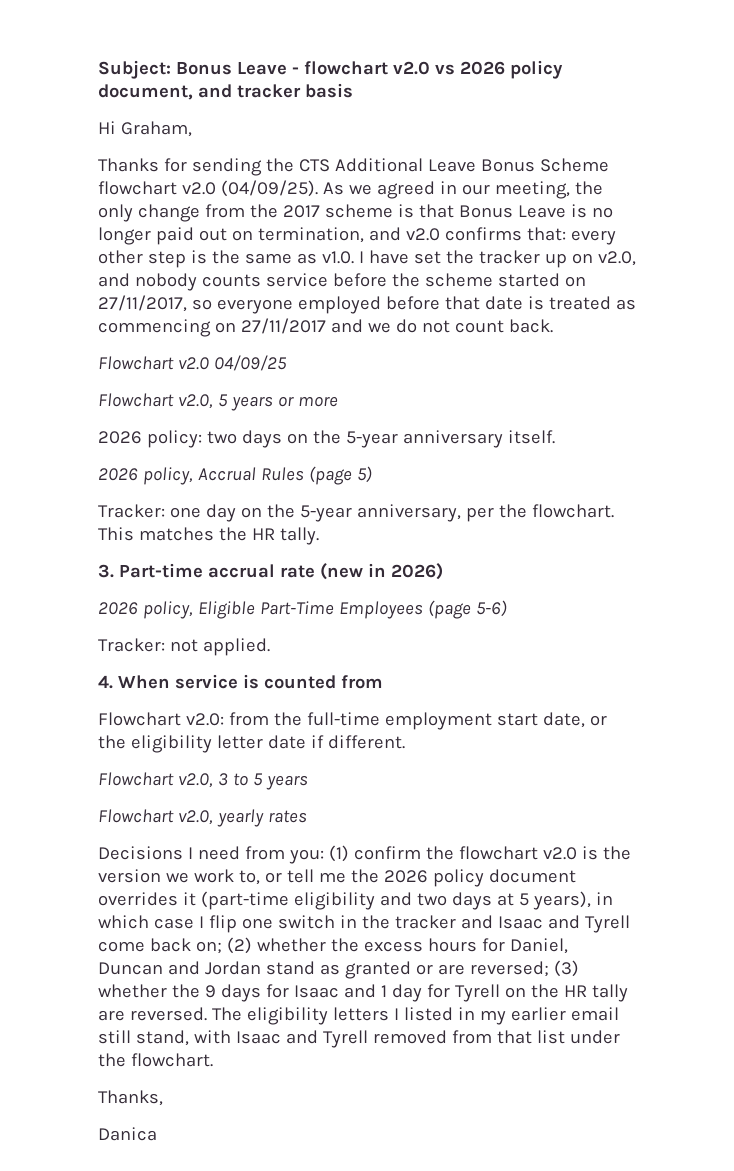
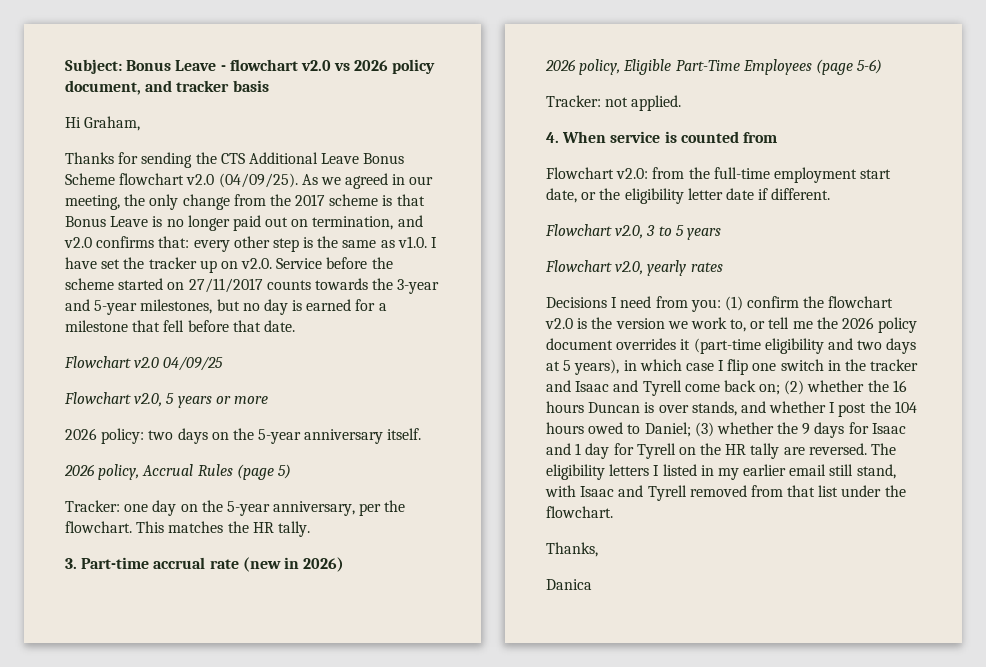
- As we agreed in our meeting, the only change from the 2017 scheme is that Bonus Leave is no longer paid out on termination, and v2.0 confirms that: every other step is the same as v1.0. I have set the tracker up on v2.0, and nobody counts service before the scheme started on 27/11/2017, so everyone employed before that date is treated as commencing on 27/11/2017 and we do not count back.
+ As we agreed in our meeting, the only change from the 2017 scheme is that Bonus Leave is no longer paid out on termination, and v2.0 confirms that: every other step is the same as v1.0. I have set the tracker up on v2.0. Service before the scheme started on 27/11/2017 counts towards the 3-year and 5-year milestones, but no day is earned for a milestone that fell before that date.
- (2) whether the excess hours for Daniel, Duncan and Jordan stand as granted or are reversed;
+ (2) whether the 16 hours Duncan is over stands, and whether I post the 104 hours owed to Daniel;

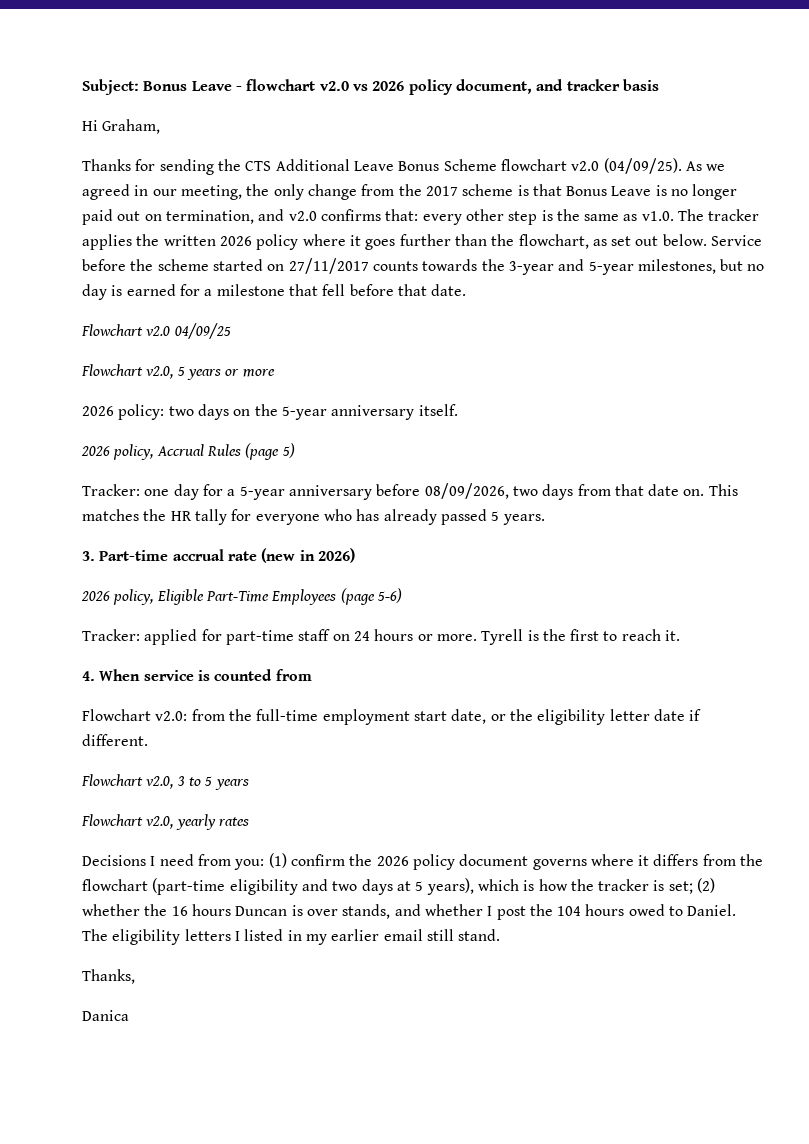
- every other step is the same as v1.0. I have set the tracker up on v2.0. Service before the scheme started on 27/11/2017 counts towards the 3-year and 5-year milestones, but no day is earned for a milestone that fell before that date.
+ every other step is the same as v1.0. The tracker applies the written 2026 policy where it goes further than the flowchart, as set out below. Service before the scheme started on 27/11/2017 counts towards the 3-year and 5-year milestones, but no day is earned for a milestone that fell before that date.
- Tracker: one day on the 5-year anniversary, per the flowchart. This matches the HR tally.
+ Tracker: one day for a 5-year anniversary before 08/09/2026, two days from that date on. This matches the HR tally for everyone who has already passed 5 years.
- Tracker: not applied.
+ Tracker: applied for part-time staff on 24 hours or more. Tyrell is the first to reach it.
- Decisions I need from you: (1) confirm the flowchart v2.0 is the version we work to, or tell me the 2026 policy document overrides it (part-time eligibility and two days at 5 years), in which case I flip one switch in the tracker and Isaac and Tyrell come back on; (2) whether the 16 hours Duncan is over stands, and whether I post the 104 hours owed to Daniel; (3) whether the 9 days for Isaac and 1 day for Tyrell on the HR tally are reversed.
+ Decisions I need from you: (1) confirm the 2026 policy document governs where it differs from the flowchart (part-time eligibility and two days at 5 years), which is how the tracker is set; (2) whether the 16 hours Duncan is over stands, and whether I post the 104 hours owed to Daniel.
- The eligibility letters I listed in my earlier email still stand, with Isaac and Tyrell removed from that list under the flowchart.
+ The eligibility letters I listed in my earlier email still stand.

